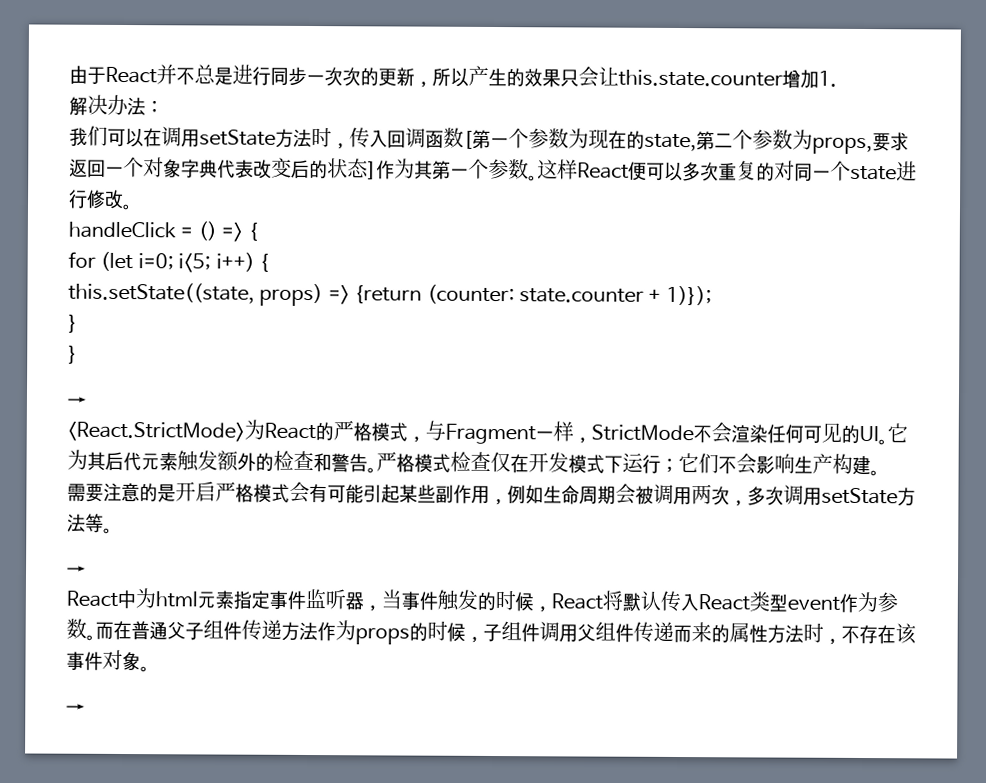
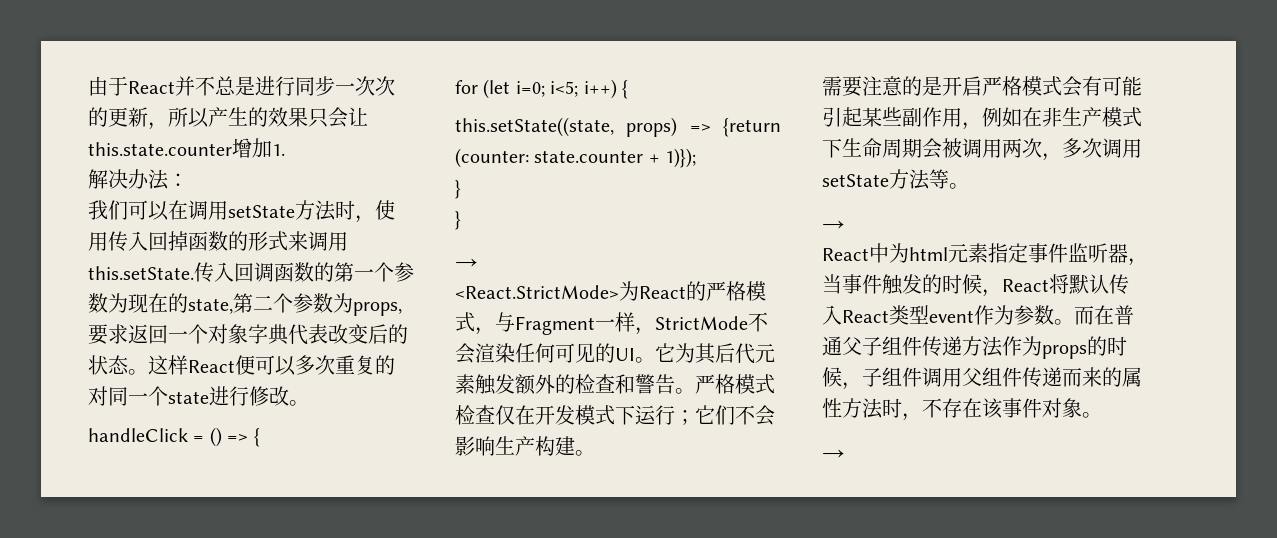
- 我们可以在调用setState方法时，传入回调函数[第一个参数为现在的state,第二个参数为props,要求返回一个对象字典代表改变后的状态]作为其第一个参数。
+ 我们可以在调用setState方法时，使用传入回掉函数的形式来调用this.setState.传入回调函数的第一个参数为现在的state,第二个参数为props,要求返回一个对象字典代表改变后的状态。
- 需要注意的是开启严格模式会有可能引起某些副作用，例如生命周期会被调用两次，多次调用setState方法等。
+ 需要注意的是开启严格模式会有可能引起某些副作用，例如在非生产模式下生命周期会被调用两次，多次调用setState方法等。

